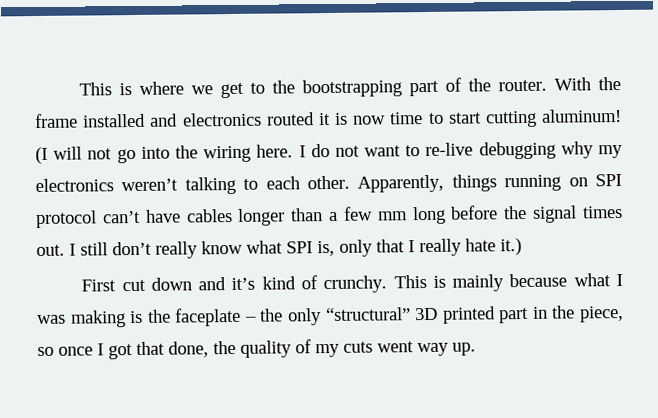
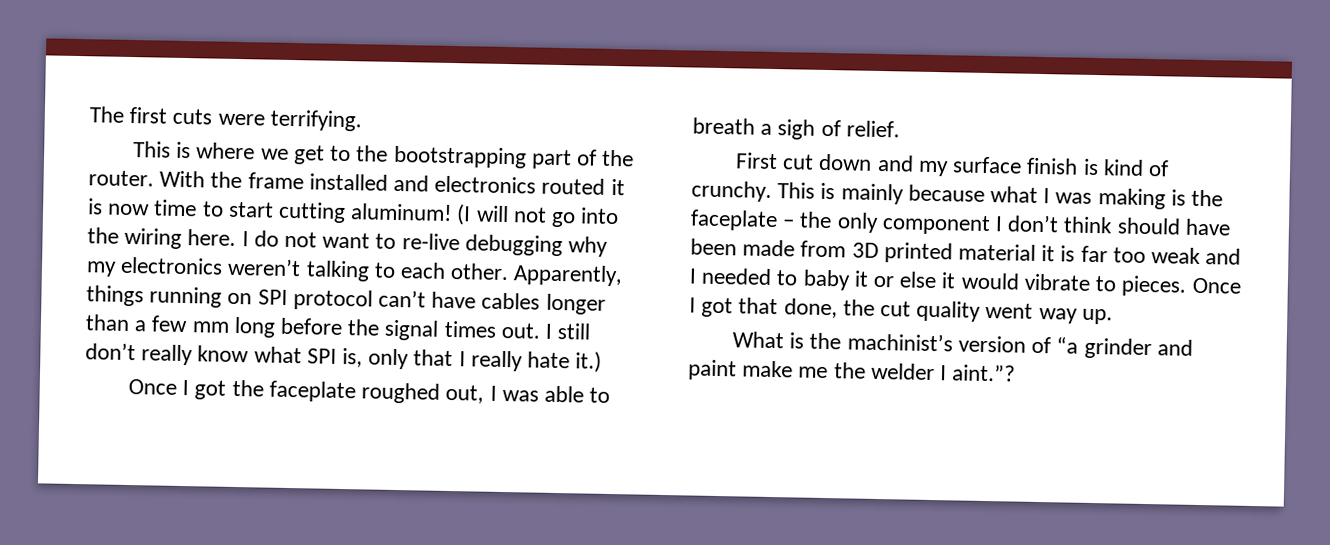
+ The first cuts were terrifying.
+ Once I got the faceplate roughed out, I was able to breath a sigh of relief.
- First cut down and it’s kind of crunchy.
+ First cut down and my surface finish is kind of crunchy.
- This is mainly because what I was making is the faceplate – the only “structural” 3D printed part in the piece, so once I got that done, the quality of my cuts went way up.
+ This is mainly because what I was making is the faceplate – the only component I don’t think should have been made from 3D printed material it is far too weak and I needed to baby it or else it would vibrate to pieces. Once I got that done, the cut quality went way up.
+ What is the machinist’s version of “a grinder and paint make me the welder I aint.”?

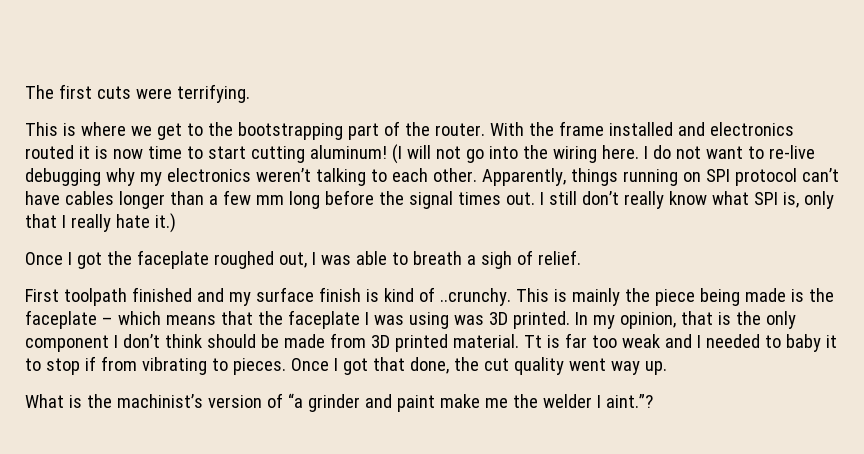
- First cut down and my surface finish is kind of crunchy. This is mainly because what I was making is the faceplate – the only component I don’t think should have been made from 3D printed material it is far too weak and I needed to baby it or else it would vibrate to pieces.
+ First toolpath finished and my surface finish is kind of ..crunchy. This is mainly the piece being made is the faceplate – which means that the faceplate I was using was 3D printed. In my opinion, that is the only component I don’t think should be made from 3D printed material. Tt is far too weak and I needed to baby it to stop if from vibrating to pieces.

